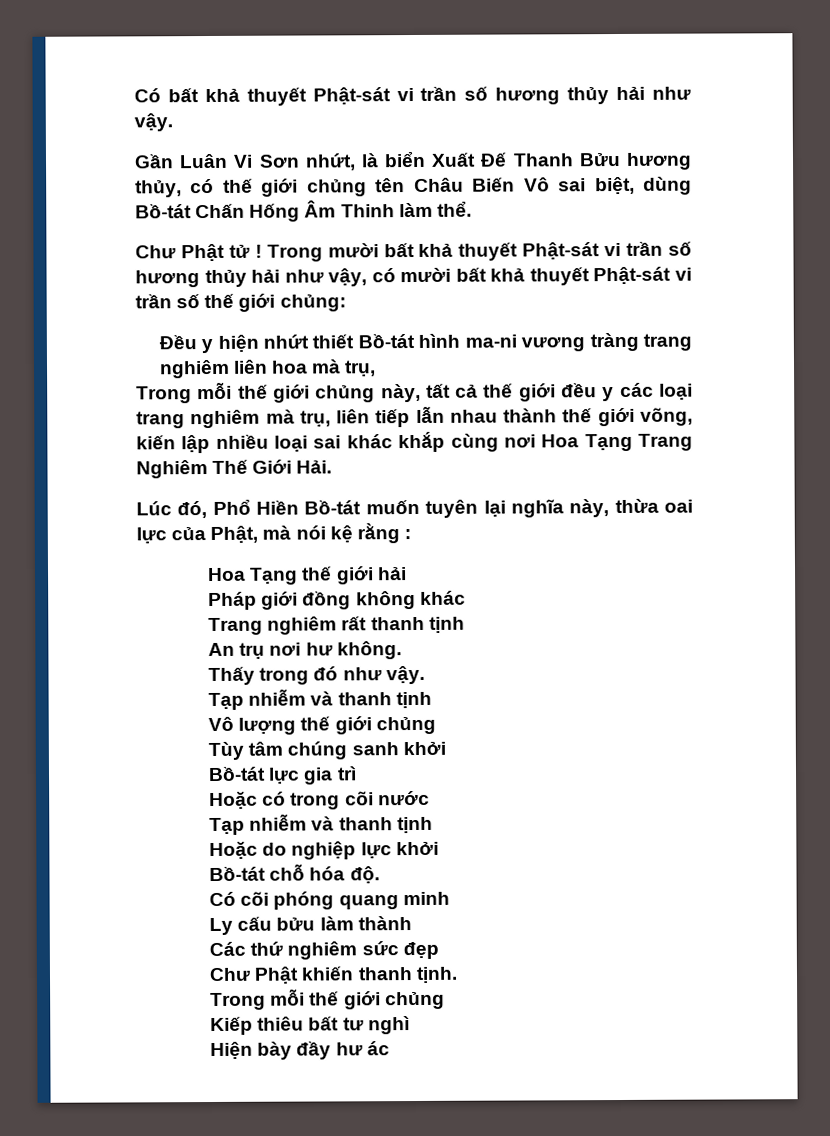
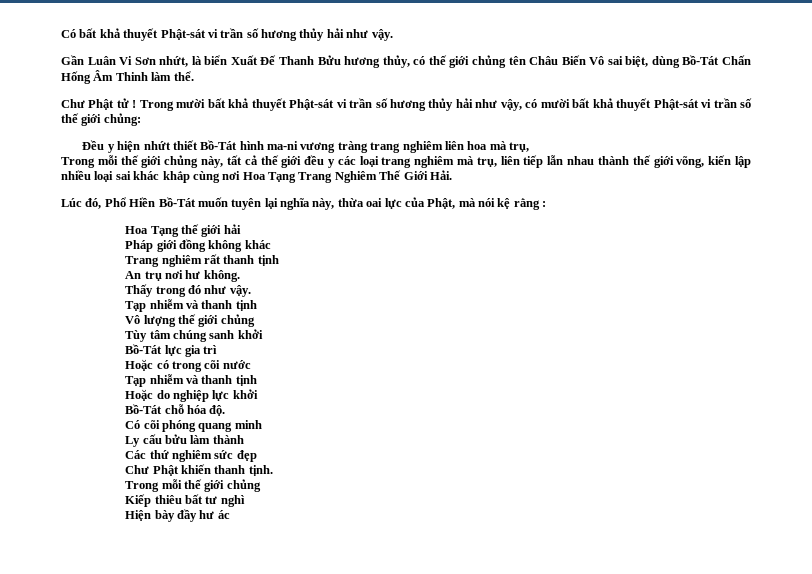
- Gần Luân Vi Sơn nhứt, là biển Xuất Ðế Thanh Bửu hương thủy, có thế giới chủng tên Châu Biến Vô sai biệt, dùng Bồ-tát Chấn Hống Âm Thinh làm thể.
+ Gần Luân Vi Sơn nhứt, là biển Xuất Ðế Thanh Bửu hương thủy, có thế giới chủng tên Châu Biến Vô sai biệt, dùng Bồ-Tát Chấn Hống Âm Thinh làm thể.
- Đều y hiện nhứt thiết Bồ-tát hình ma-ni vương tràng trang nghiêm liên hoa mà trụ,
+ Đều y hiện nhứt thiết Bồ-Tát hình ma-ni vương tràng trang nghiêm liên hoa mà trụ,
- Lúc đó, Phổ Hiền Bồ-tát muốn tuyên lại nghĩa này, thừa oai lực của Phật, mà nói kệ rằng :
+ Lúc đó, Phổ Hiền Bồ-Tát muốn tuyên lại nghĩa này, thừa oai lực của Phật, mà nói kệ rằng :
- Bồ-tát lực gia trì
+ Bồ-Tát lực gia trì
- Bồ-tát chỗ hóa độ.
+ Bồ-Tát chỗ hóa độ.

